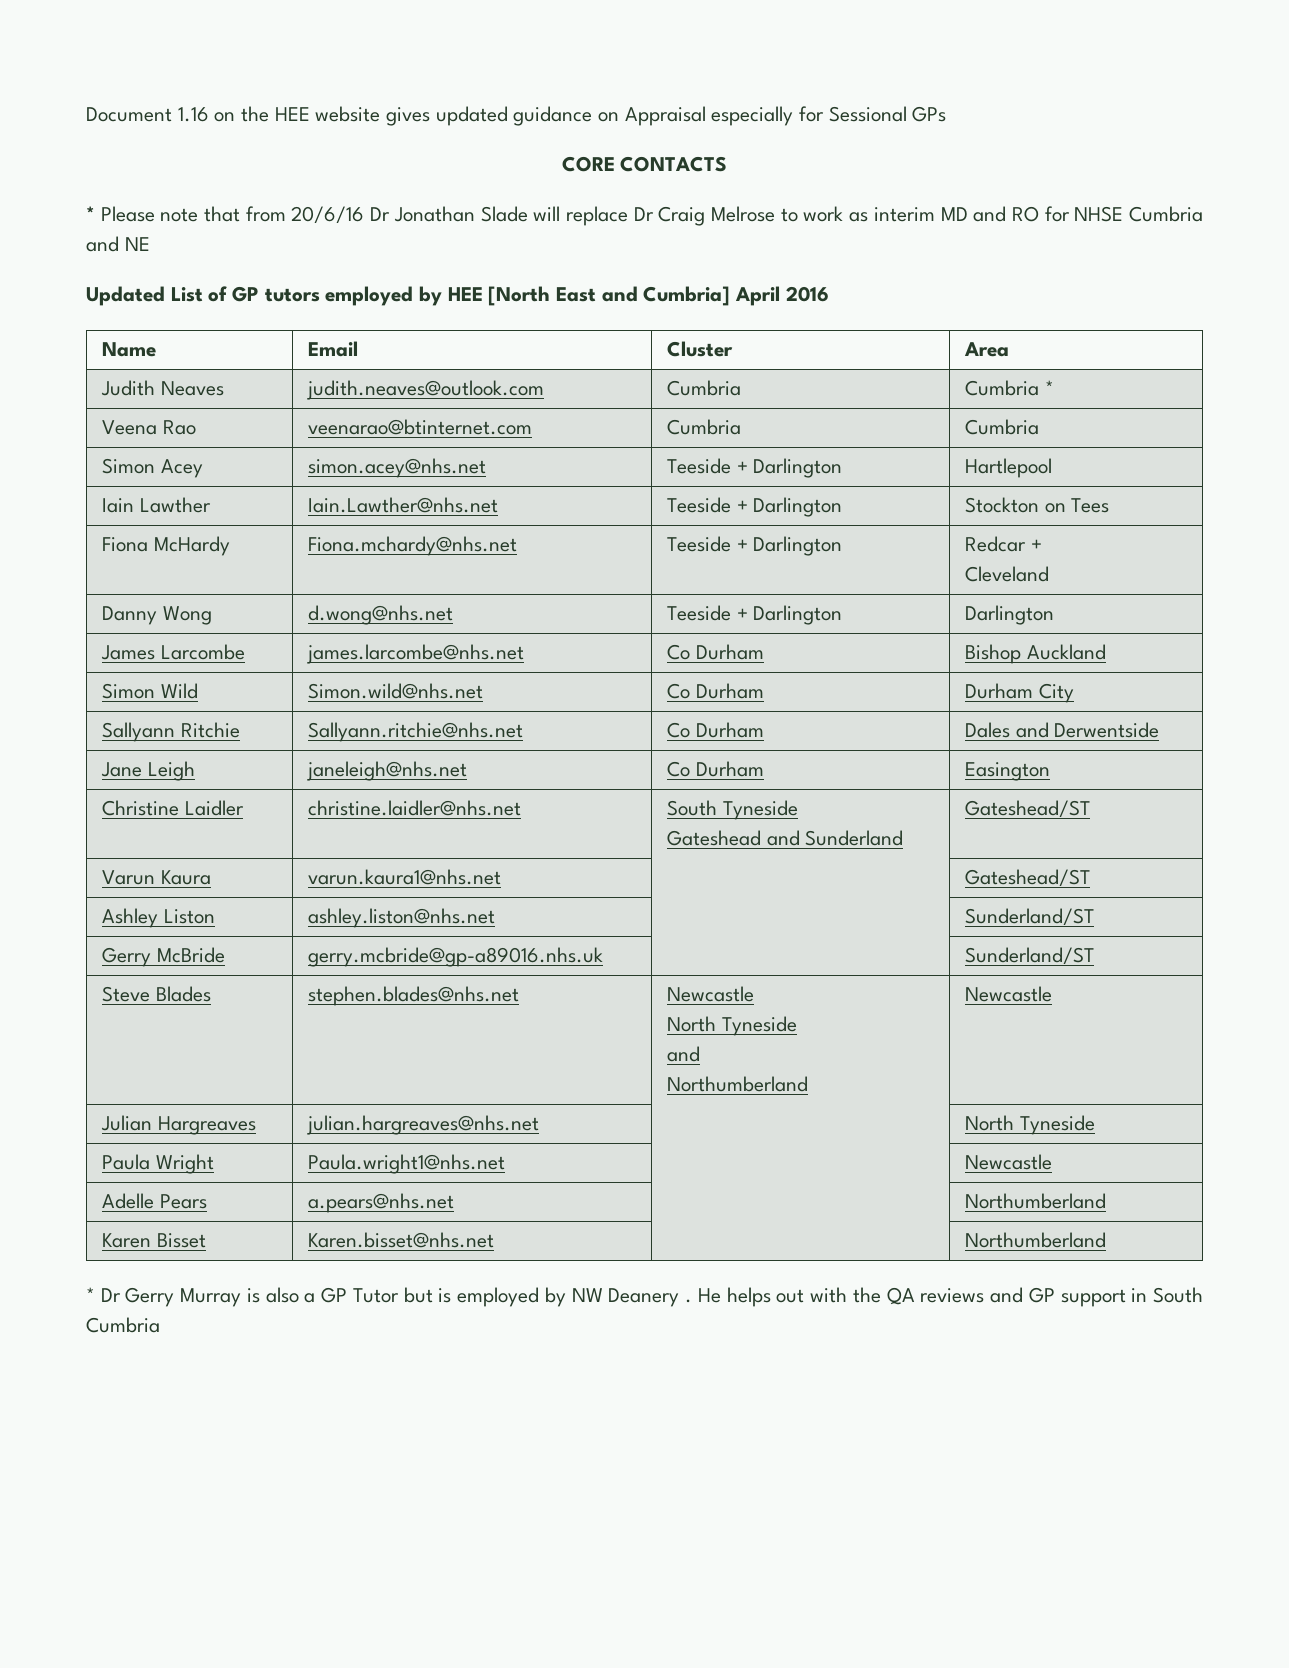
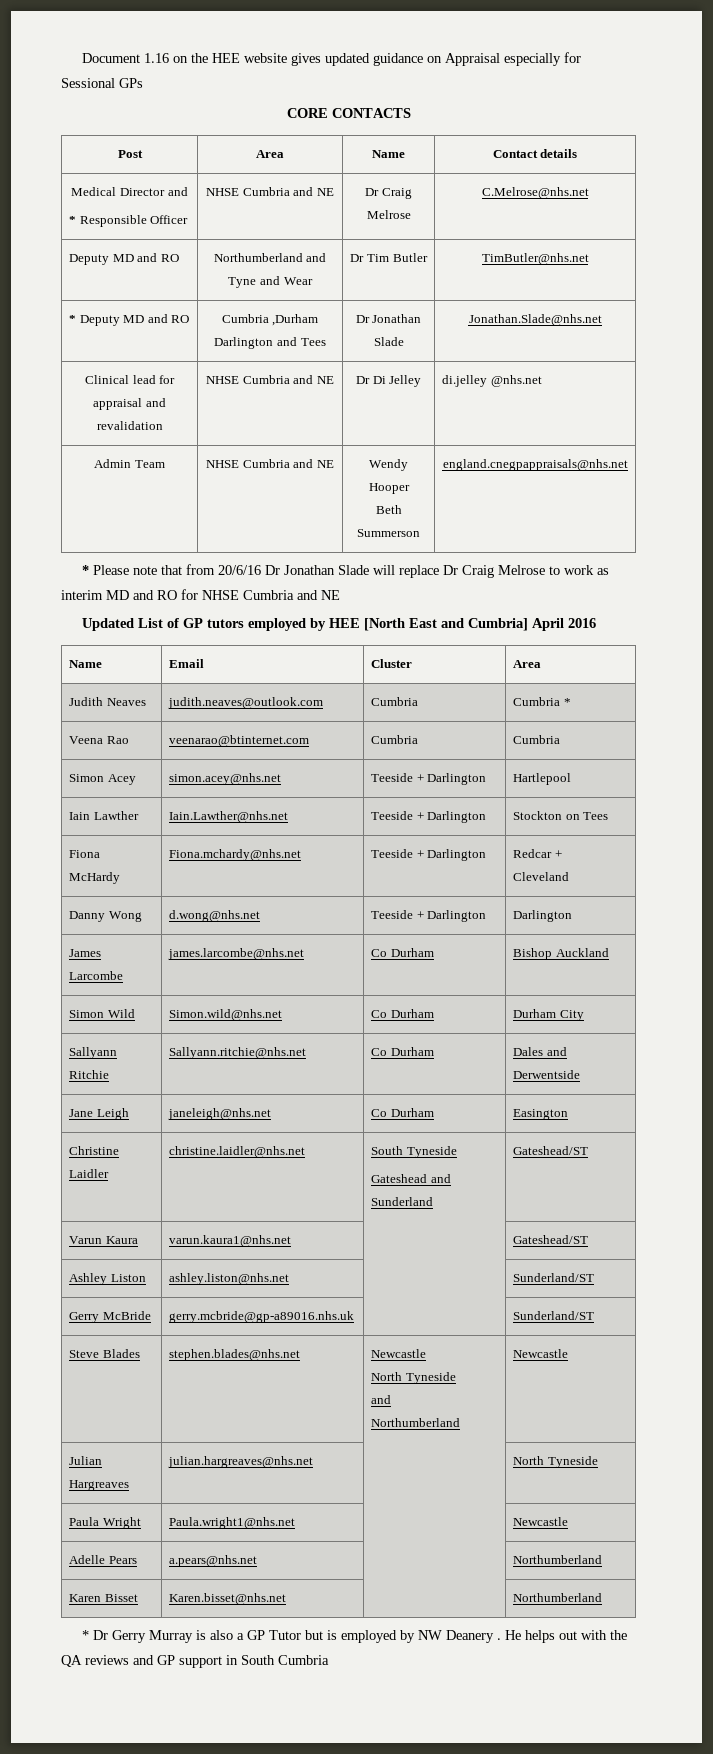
+ Post | Area | Name | Contact details
+ Medical Director and
+ * Responsible Officer | NHSE Cumbria and NE | Dr Craig Melrose | C.Melrose@nhs.net
+ Deputy MD and RO | Northumberland and Tyne and Wear | Dr Tim Butler | TimButler@nhs.net
+ * Deputy MD and RO | Cumbria ,Durham Darlington and Tees | Dr Jonathan Slade | Jonathan.Slade@nhs.net
+ Clinical lead for appraisal and revalidation | NHSE Cumbria and NE | Dr Di Jelley | di.jelley @nhs.net
+ Admin Team | NHSE Cumbria and NE | Wendy Hooper
+ Beth Summerson | england.cnegpappraisals@nhs.net

